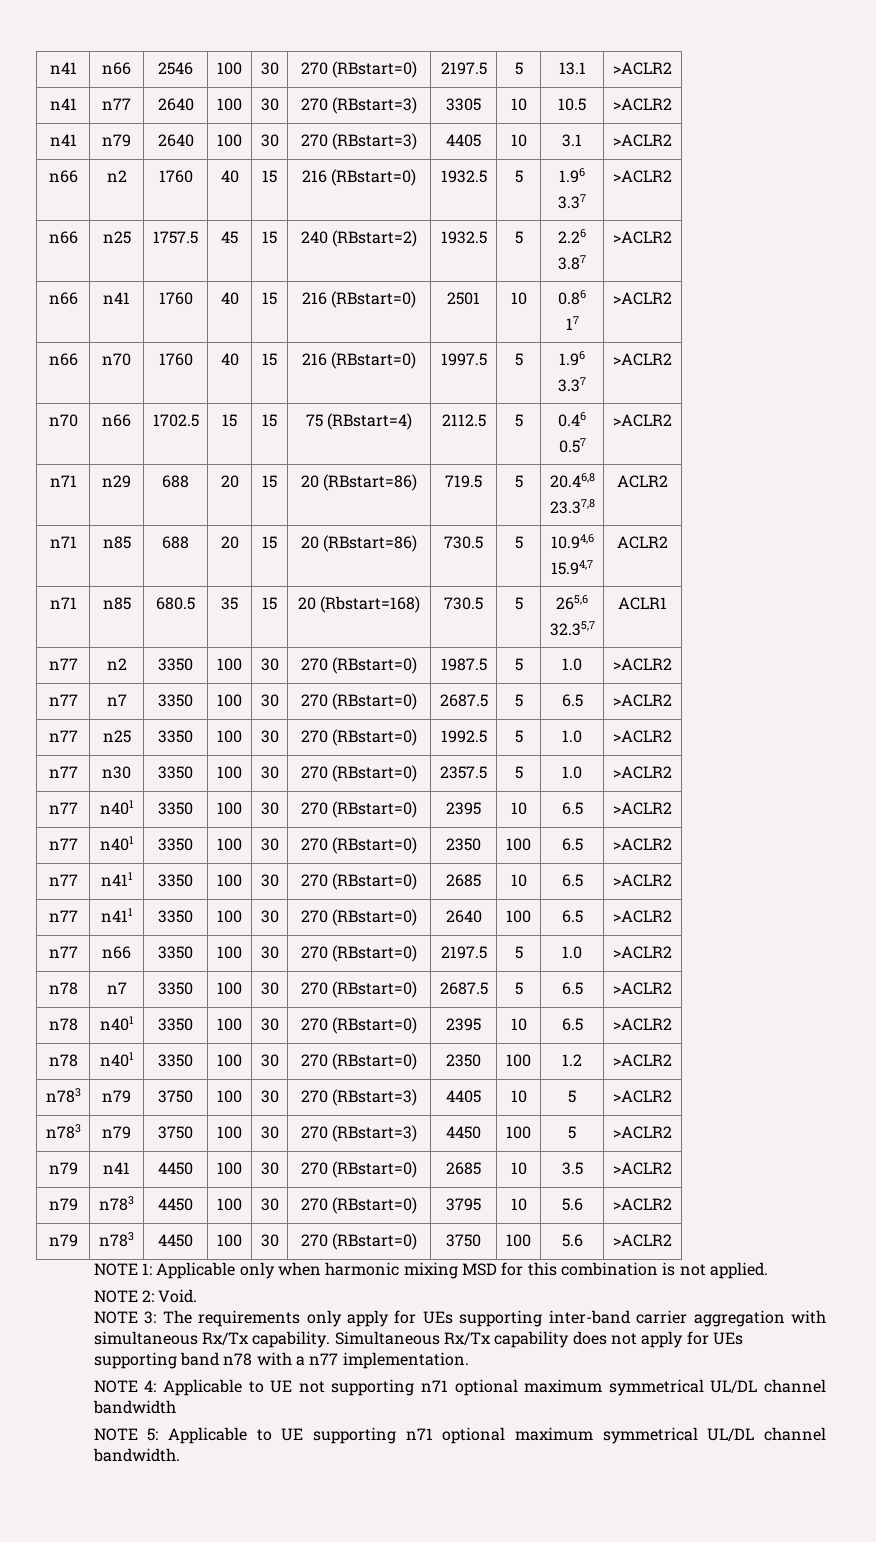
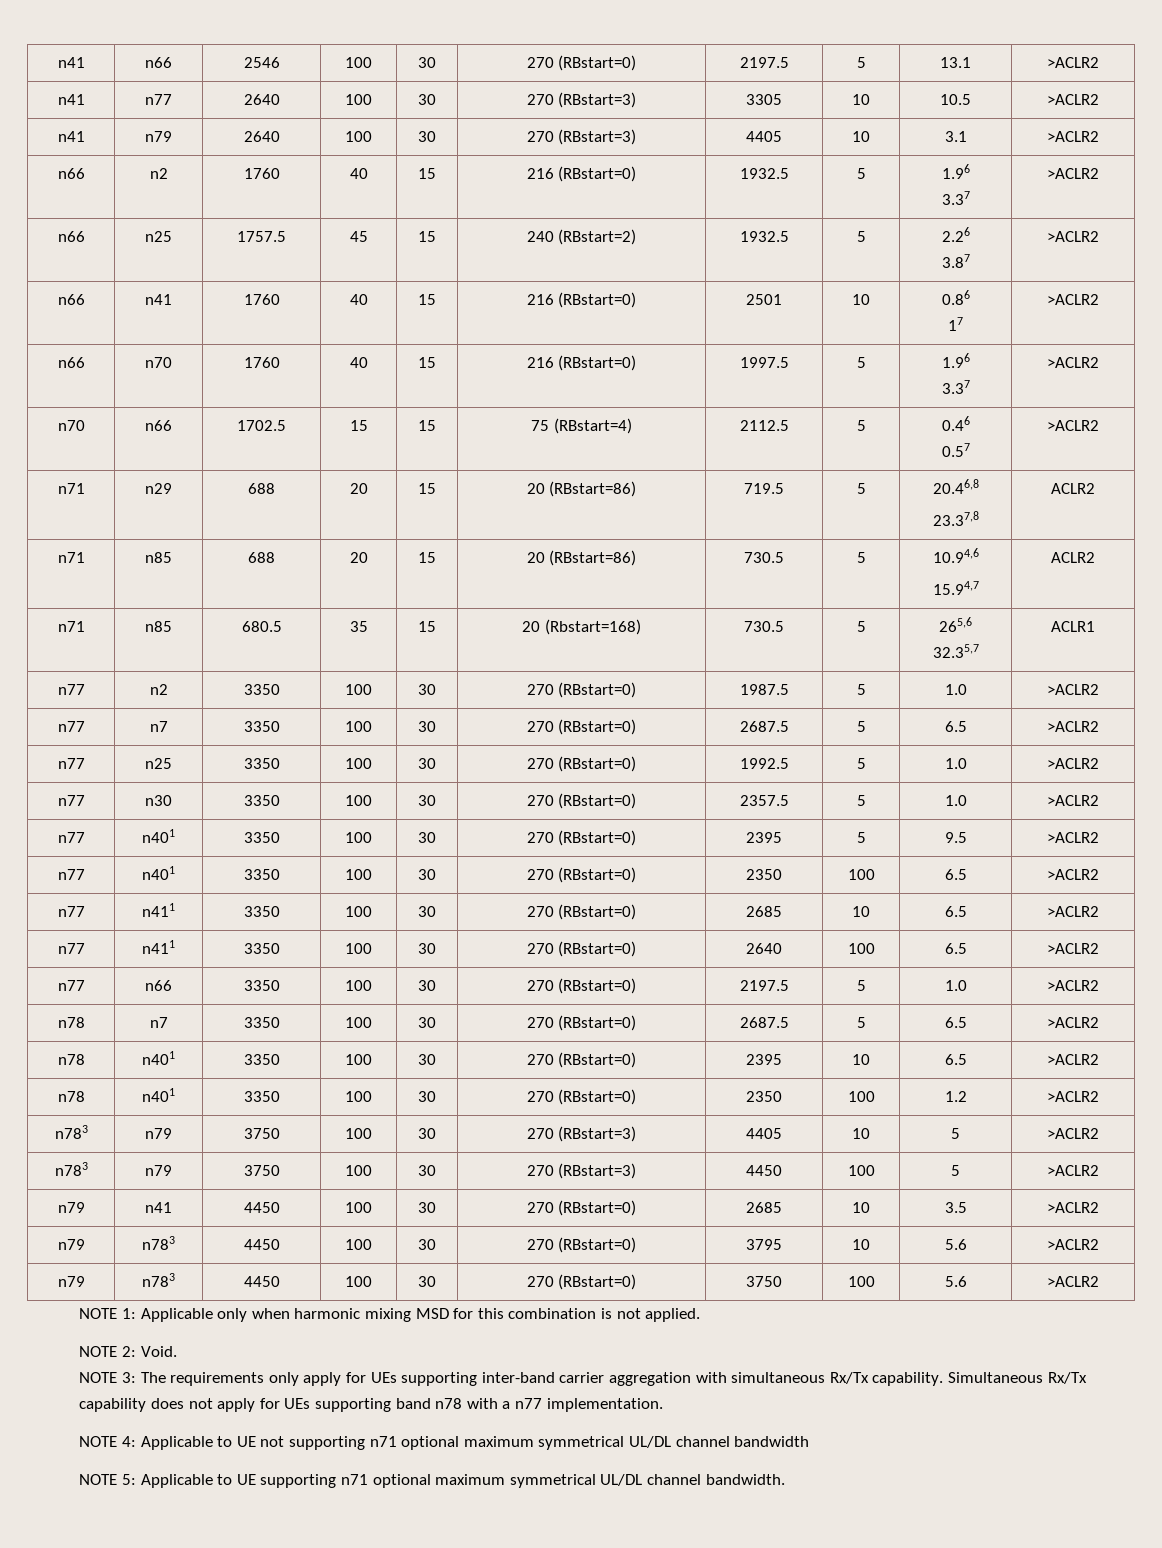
- n77 | n401 | 3350 | 100 | 30 | 270 (RBstart=0) | 2395 | 10 | 6.5 | >ACLR2
+ n77 | n401 | 3350 | 100 | 30 | 270 (RBstart=0) | 2395 | 5 | 9.5 | >ACLR2

